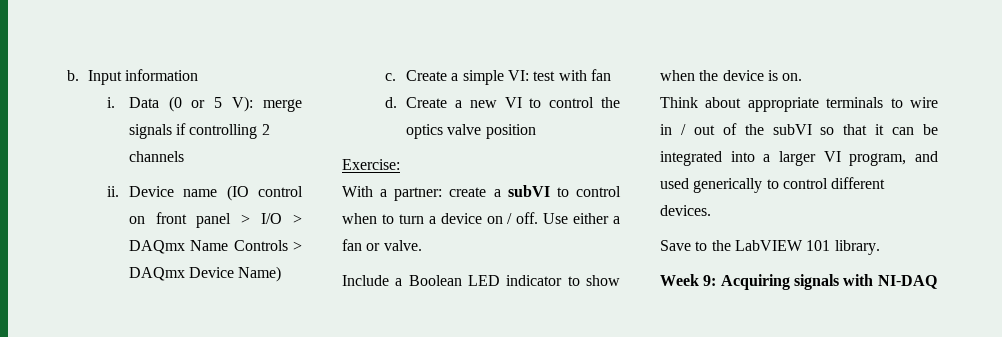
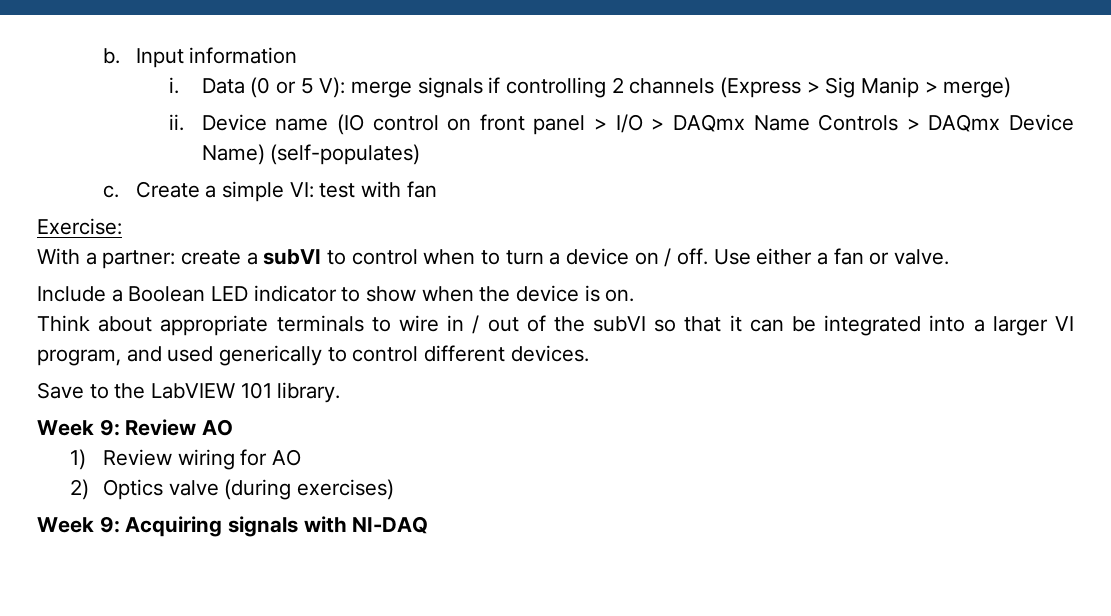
- Data (0 or 5 V): merge signals if controlling 2 channels
+ Data (0 or 5 V): merge signals if controlling 2 channels (Express > Sig Manip > merge)
- Device name (IO control on front panel > I/O > DAQmx Name Controls > DAQmx Device Name)
+ Device name (IO control on front panel > I/O > DAQmx Name Controls > DAQmx Device Name) (self-populates)
- d. Create a new VI to control the optics valve position
+ Week 9: Review AO
+ 1) Review wiring for AO
+ 2) Optics valve (during exercises)

